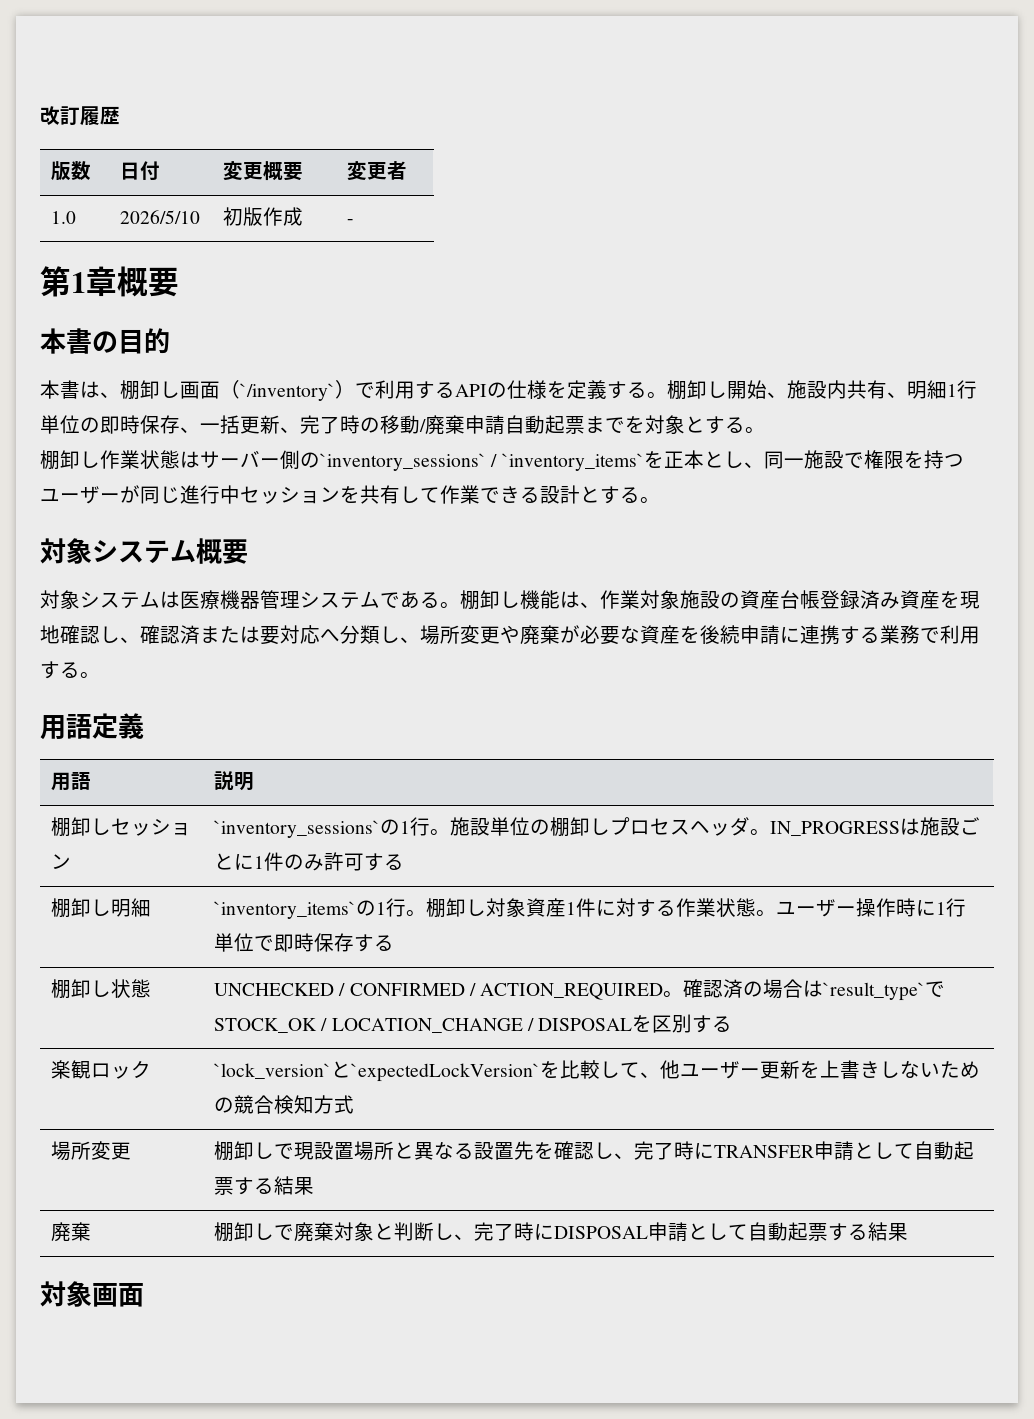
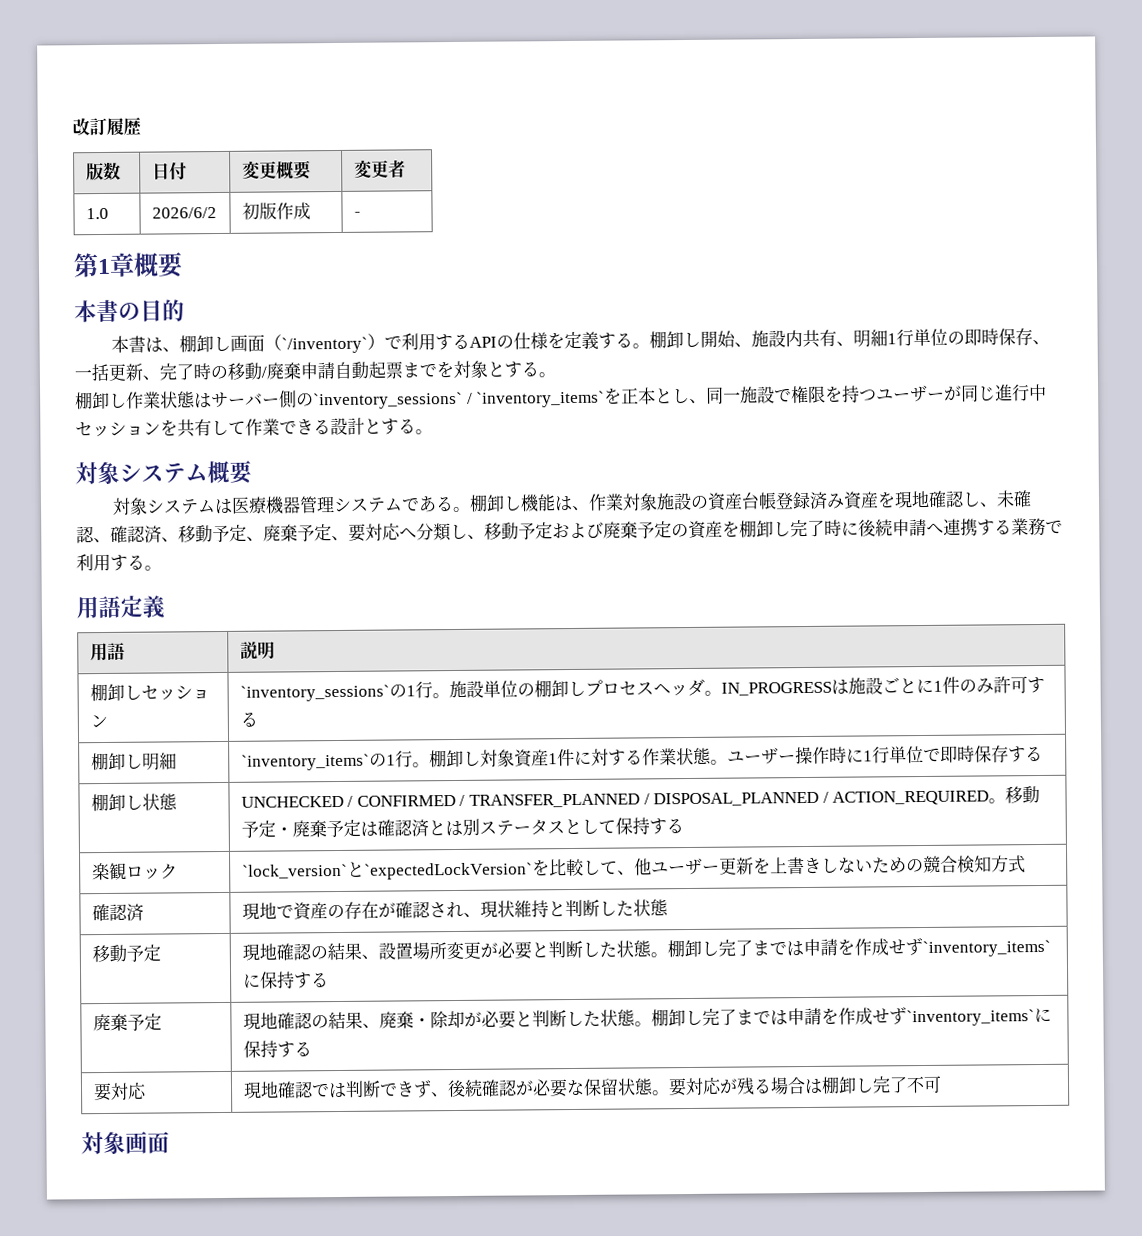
- 1.0 | 2026/5/10 | 初版作成 | -
+ 1.0 | 2026/6/2 | 初版作成 | -
- 棚卸し機能は、作業対象施設の資産台帳登録済み資産を現地確認し、確認済または要対応へ分類し、場所変更や廃棄が必要な資産を後続申請に連携する業務で利用する。
+ 棚卸し機能は、作業対象施設の資産台帳登録済み資産を現地確認し、未確認、確認済、移動予定、廃棄予定、要対応へ分類し、移動予定および廃棄予定の資産を棚卸し完了時に後続申請へ連携する業務で利用する。
- 棚卸し状態 | UNCHECKED / CONFIRMED / ACTION_REQUIRED。確認済の場合は`result_type`でSTOCK_OK / LOCATION_CHANGE / DISPOSALを区別する
+ 棚卸し状態 | UNCHECKED / CONFIRMED / TRANSFER_PLANNED / DISPOSAL_PLANNED / ACTION_REQUIRED。移動予定・廃棄予定は確認済とは別ステータスとして保持する
- 場所変更 | 棚卸しで現設置場所と異なる設置先を確認し、完了時にTRANSFER申請として自動起票する結果
- 廃棄 | 棚卸しで廃棄対象と判断し、完了時にDISPOSAL申請として自動起票する結果
+ 確認済 | 現地で資産の存在が確認され、現状維持と判断した状態
+ 移動予定 | 現地確認の結果、設置場所変更が必要と判断した状態。棚卸し完了までは申請を作成せず`inventory_items`に保持する
+ 廃棄予定 | 現地確認の結果、廃棄・除却が必要と判断した状態。棚卸し完了までは申請を作成せず`inventory_items`に保持する
+ 要対応 | 現地確認では判断できず、後続確認が必要な保留状態。要対応が残る場合は棚卸し完了不可

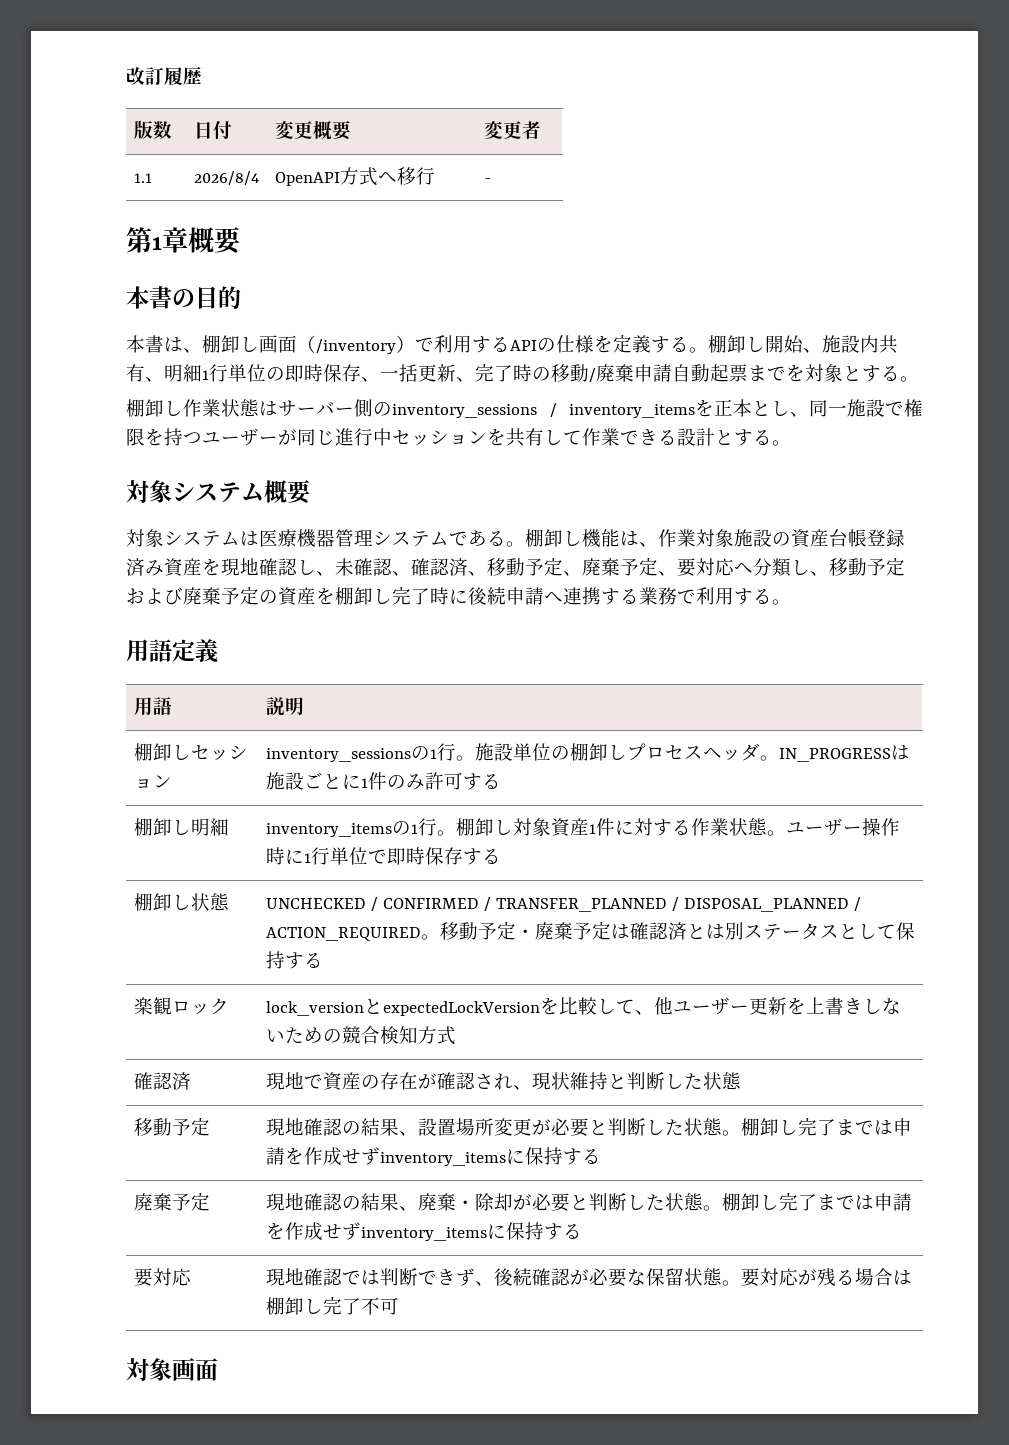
- 1.0 | 2026/6/2 | 初版作成 | -
+ 1.1 | 2026/8/4 | OpenAPI方式へ移行 | -
- 本書は、棚卸し画面（`/inventory`）で利用するAPIの仕様を定義する。
+ 本書は、棚卸し画面（/inventory）で利用するAPIの仕様を定義する。
- 棚卸し作業状態はサーバー側の`inventory_sessions` / `inventory_items`を正本とし、同一施設で権限を持つユーザーが同じ進行中セッションを共有して作業できる設計とする。
+ 棚卸し作業状態はサーバー側のinventory_sessions / inventory_itemsを正本とし、同一施設で権限を持つユーザーが同じ進行中セッションを共有して作業できる設計とする。
- 棚卸しセッション | `inventory_sessions`の1行。施設単位の棚卸しプロセスヘッダ。IN_PROGRESSは施設ごとに1件のみ許可する
+ 棚卸しセッション | inventory_sessionsの1行。施設単位の棚卸しプロセスヘッダ。IN_PROGRESSは施設ごとに1件のみ許可する
- 棚卸し明細 | `inventory_items`の1行。棚卸し対象資産1件に対する作業状態。ユーザー操作時に1行単位で即時保存する
+ 棚卸し明細 | inventory_itemsの1行。棚卸し対象資産1件に対する作業状態。ユーザー操作時に1行単位で即時保存する
- 楽観ロック | `lock_version`と`expectedLockVersion`を比較して、他ユーザー更新を上書きしないための競合検知方式
+ 楽観ロック | lock_versionとexpectedLockVersionを比較して、他ユーザー更新を上書きしないための競合検知方式
- 移動予定 | 現地確認の結果、設置場所変更が必要と判断した状態。棚卸し完了までは申請を作成せず`inventory_items`に保持する
+ 移動予定 | 現地確認の結果、設置場所変更が必要と判断した状態。棚卸し完了までは申請を作成せずinventory_itemsに保持する
- 廃棄予定 | 現地確認の結果、廃棄・除却が必要と判断した状態。棚卸し完了までは申請を作成せず`inventory_items`に保持する
+ 廃棄予定 | 現地確認の結果、廃棄・除却が必要と判断した状態。棚卸し完了までは申請を作成せずinventory_itemsに保持する

